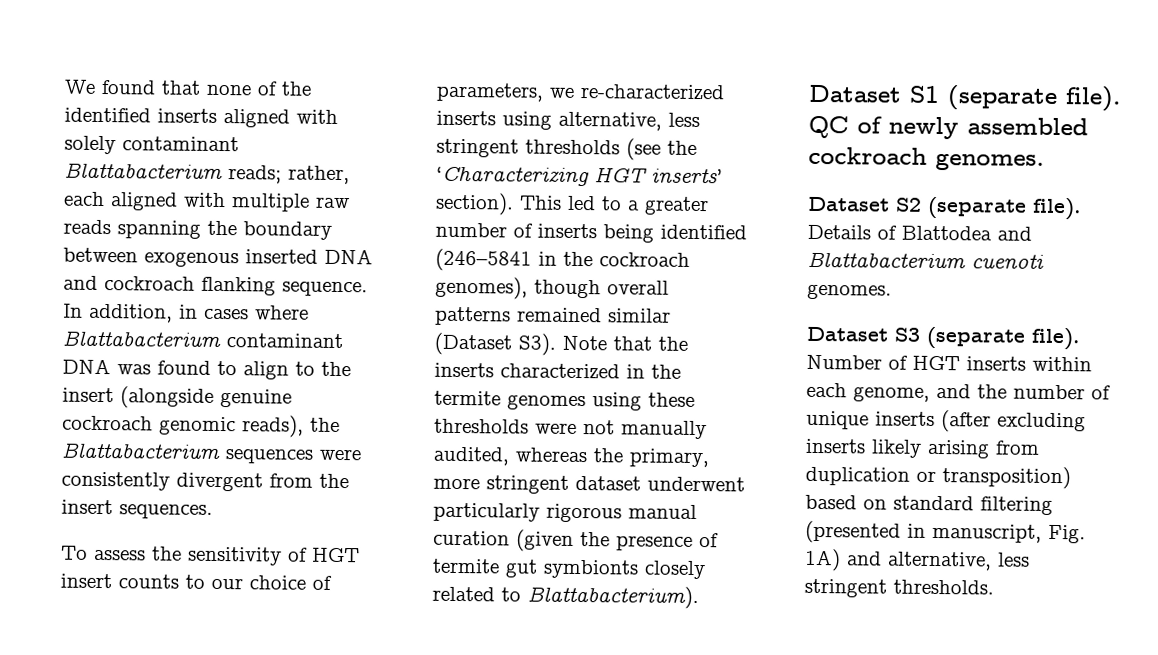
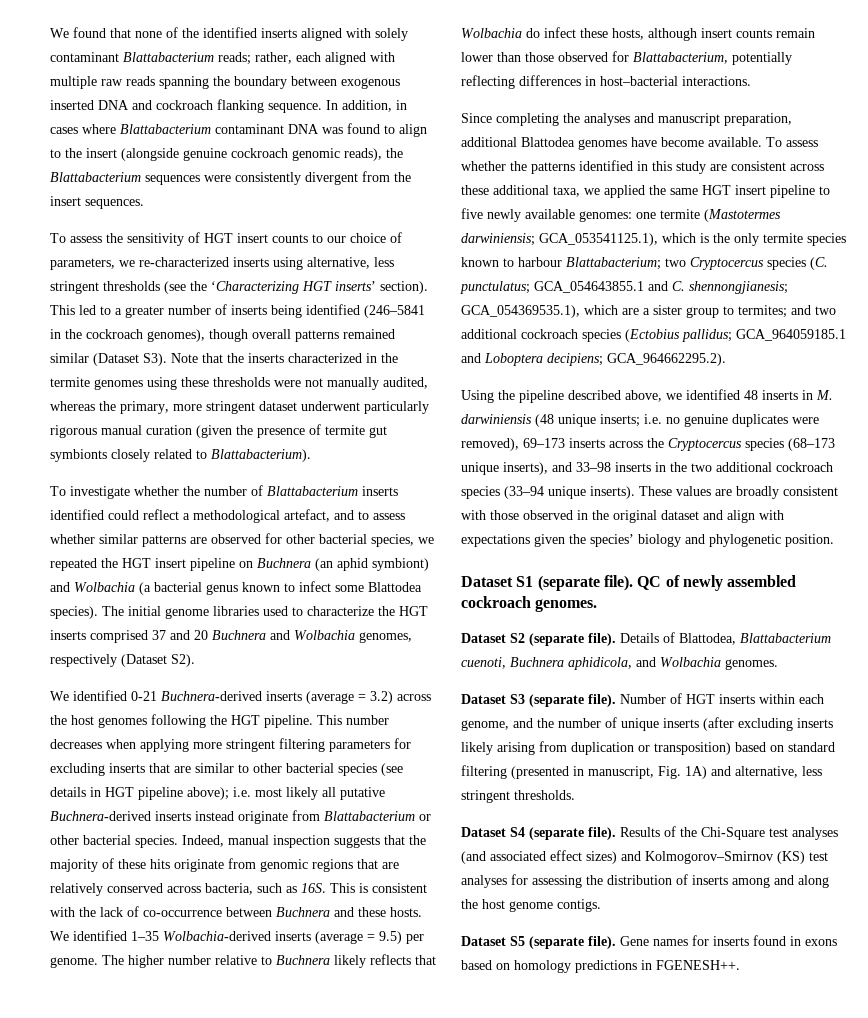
+ To investigate whether the number of Blattabacterium inserts identified could reflect a methodological artefact, and to assess whether similar patterns are observed for other bacterial species, we repeated the HGT insert pipeline on Buchnera (an aphid symbiont) and Wolbachia (a bacterial genus known to infect some Blattodea species). The initial genome libraries used to characterize the HGT inserts comprised 37 and 20 Buchnera and Wolbachia genomes, respectively (Dataset S2).
+ We identified 0-21 Buchnera-derived inserts (average = 3.2) across the host genomes following the HGT pipeline. This number decreases when applying more stringent filtering parameters for excluding inserts that are similar to other bacterial species (see details in HGT pipeline above); i.e. most likely all putative Buchnera-derived inserts instead originate from Blattabacterium or other bacterial species. Indeed, manual inspection suggests that the majority of these hits originate from genomic regions that are relatively conserved across bacteria, such as 16S. This is consistent with the lack of co-occurrence between Buchnera and these hosts. We identified 1–35 Wolbachia-derived inserts (average = 9.5) per genome. The higher number relative to Buchnera likely reflects that Wolbachia do infect these hosts, although insert counts remain lower than those observed for Blattabacterium, potentially reflecting differences in host–bacterial interactions.
+ Since completing the analyses and manuscript preparation, additional Blattodea genomes have become available. To assess whether the patterns identified in this study are consistent across these additional taxa, we applied the same HGT insert pipeline to five newly available genomes: one termite (Mastotermes darwiniensis; GCA_053541125.1), which is the only termite species known to harbour Blattabacterium; two Cryptocercus species (C. punctulatus; GCA_054643855.1 and C. shennongjianesis; GCA_054369535.1), which are a sister group to termites; and two additional cockroach species (Ectobius pallidus; GCA_964059185.1 and Loboptera decipiens; GCA_964662295.2).
+ Using the pipeline described above, we identified 48 inserts in M. darwiniensis (48 unique inserts; i.e. no genuine duplicates were removed), 69–173 inserts across the Cryptocercus species (68–173 unique inserts), and 33–98 inserts in the two additional cockroach species (33–94 unique inserts). These values are broadly consistent with those observed in the original dataset and align with expectations given the species’ biology and phylogenetic position.
- Details of Blattodea and Blattabacterium cuenoti genomes.
+ Details of Blattodea, Blattabacterium cuenoti, Buchnera aphidicola, and Wolbachia genomes.
+ Dataset S4 (separate file). Results of the Chi-Square test analyses (and associated effect sizes) and Kolmogorov–Smirnov (KS) test analyses for assessing the distribution of inserts among and along the host genome contigs.
+ Dataset S5 (separate file). Gene names for inserts found in exons based on homology predictions in FGENESH++.

